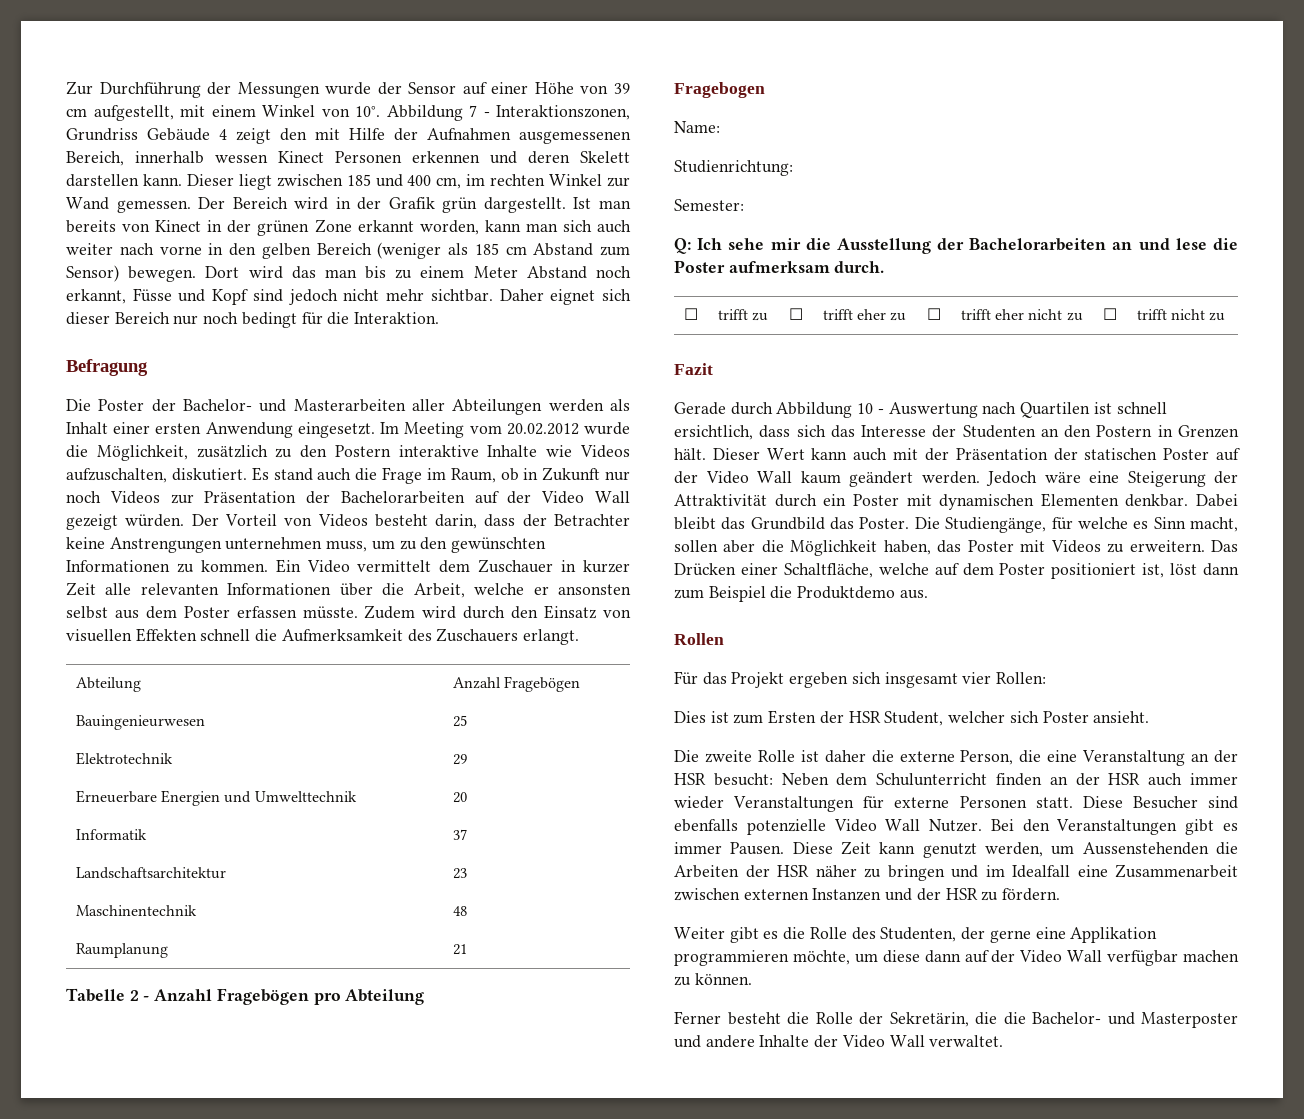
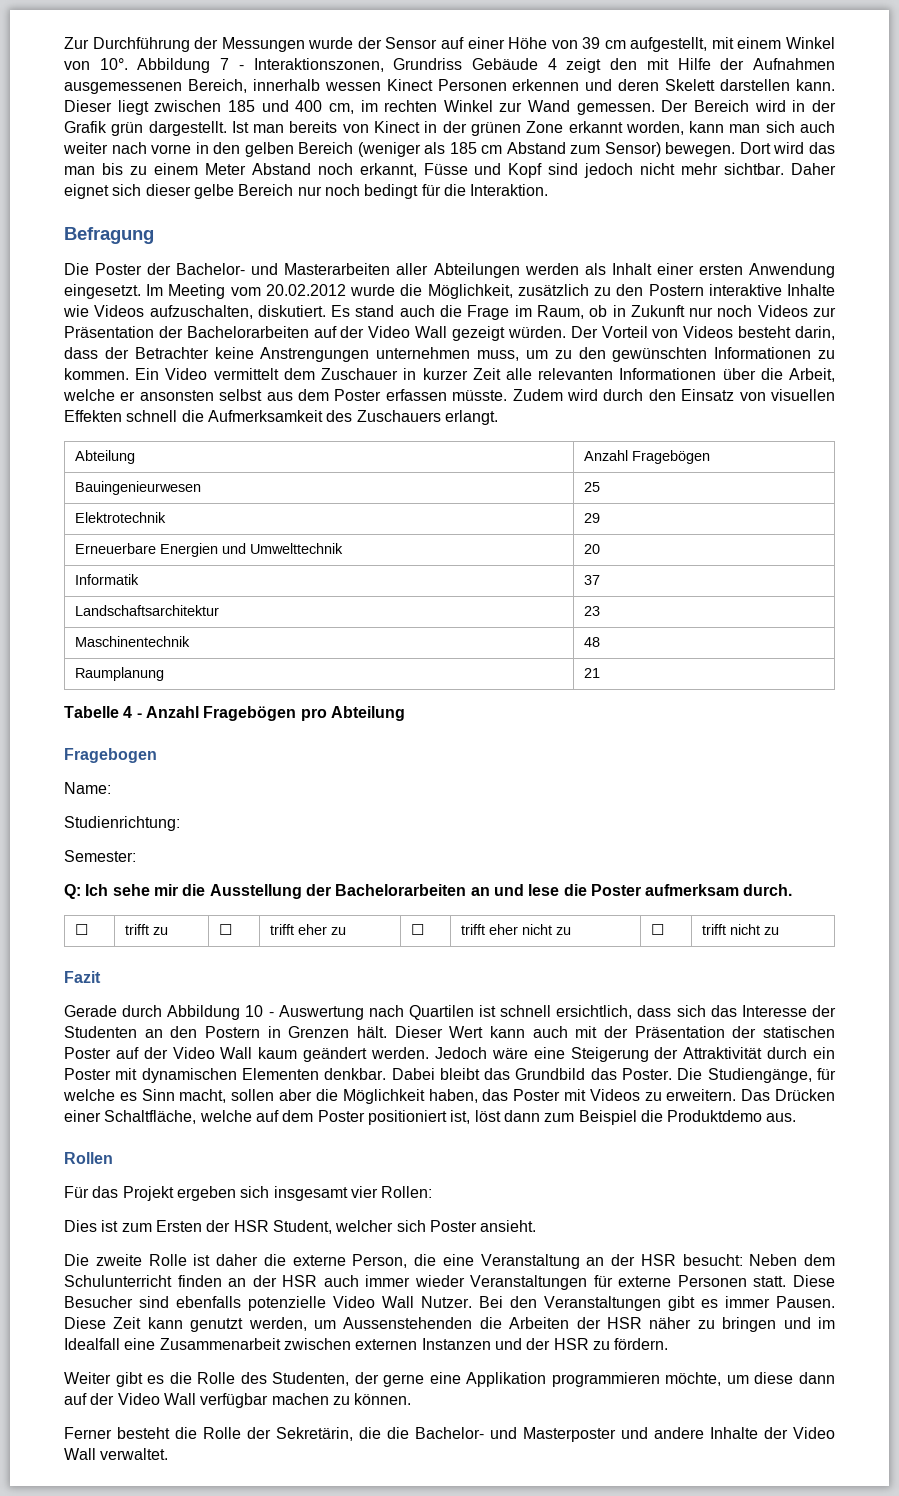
- Daher eignet sich dieser Bereich nur noch bedingt für die Interaktion.
+ Daher eignet sich dieser gelbe Bereich nur noch bedingt für die Interaktion.
- Tabelle 2 - Anzahl Fragebögen pro Abteilung
+ Tabelle 4 - Anzahl Fragebögen pro Abteilung

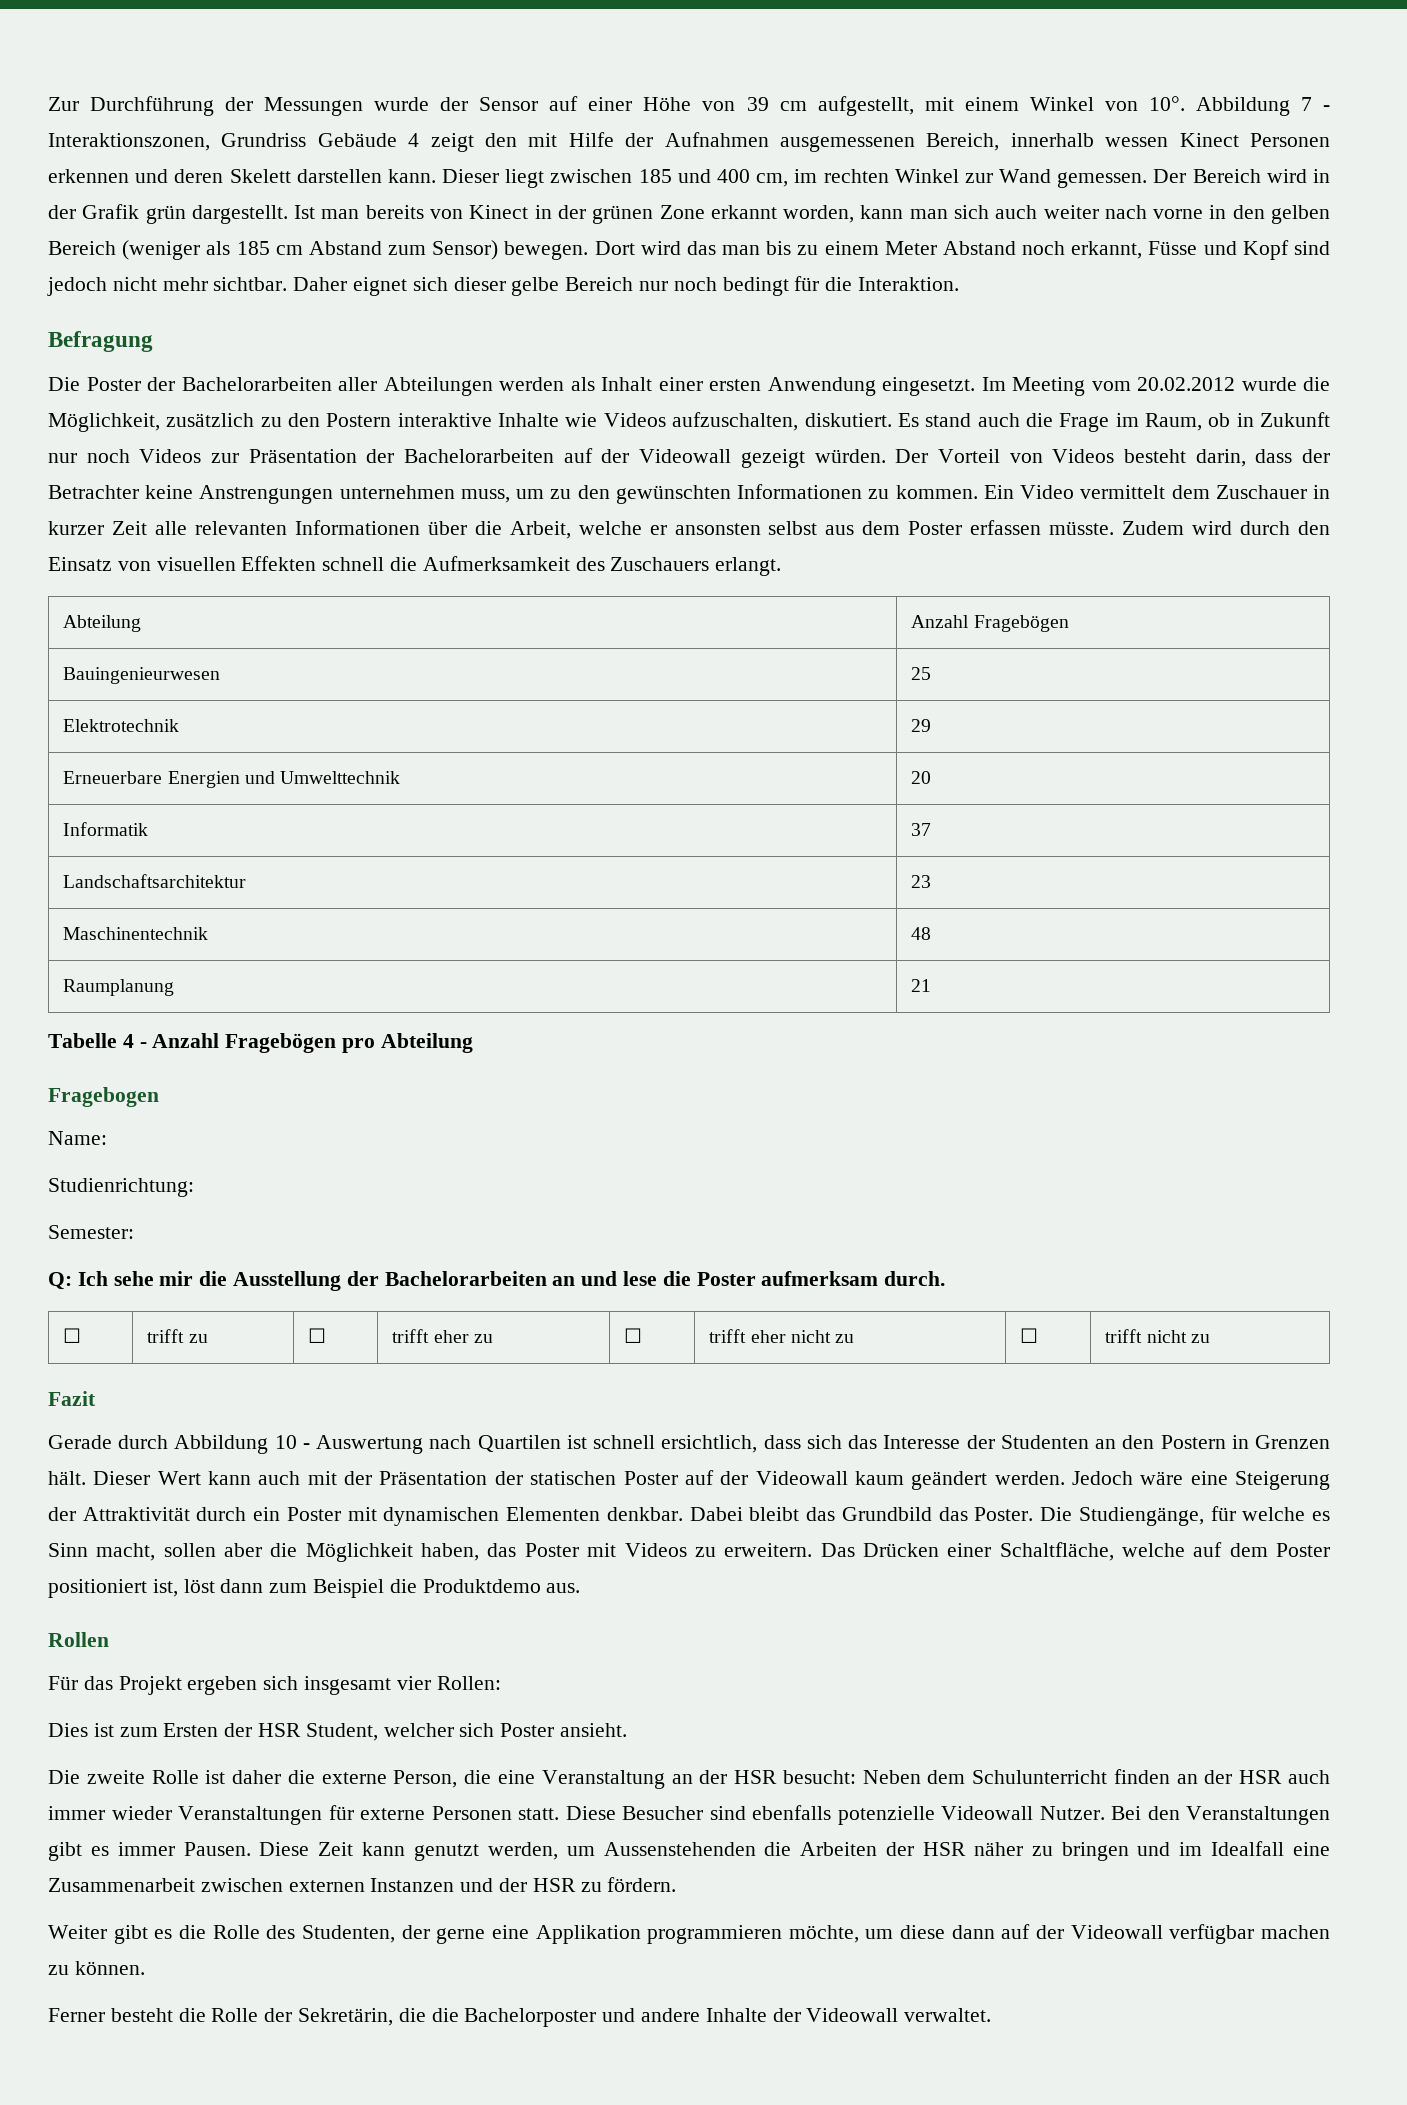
- Die Poster der Bachelor- und Masterarbeiten aller Abteilungen werden als Inhalt einer ersten Anwendung eingesetzt.
+ Die Poster der Bachelorarbeiten aller Abteilungen werden als Inhalt einer ersten Anwendung eingesetzt.
- Es stand auch die Frage im Raum, ob in Zukunft nur noch Videos zur Präsentation der Bachelorarbeiten auf der Video Wall gezeigt würden.
+ Es stand auch die Frage im Raum, ob in Zukunft nur noch Videos zur Präsentation der Bachelorarbeiten auf der Videowall gezeigt würden.
- Dieser Wert kann auch mit der Präsentation der statischen Poster auf der Video Wall kaum geändert werden.
+ Dieser Wert kann auch mit der Präsentation der statischen Poster auf der Videowall kaum geändert werden.
- Diese Besucher sind ebenfalls potenzielle Video Wall Nutzer.
+ Diese Besucher sind ebenfalls potenzielle Videowall Nutzer.
- Weiter gibt es die Rolle des Studenten, der gerne eine Applikation programmieren möchte, um diese dann auf der Video Wall verfügbar machen zu können.
+ Weiter gibt es die Rolle des Studenten, der gerne eine Applikation programmieren möchte, um diese dann auf der Videowall verfügbar machen zu können.
- Ferner besteht die Rolle der Sekretärin, die die Bachelor- und Masterposter und andere Inhalte der Video Wall verwaltet.
+ Ferner besteht die Rolle der Sekretärin, die die Bachelorposter und andere Inhalte der Videowall verwaltet.

